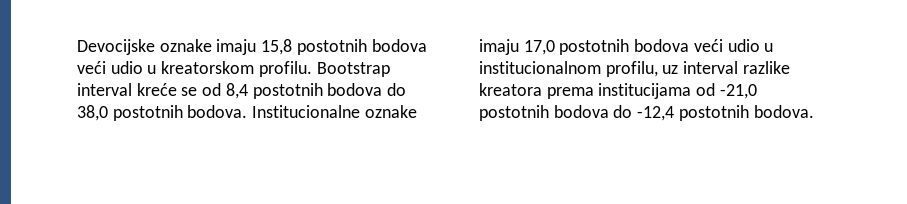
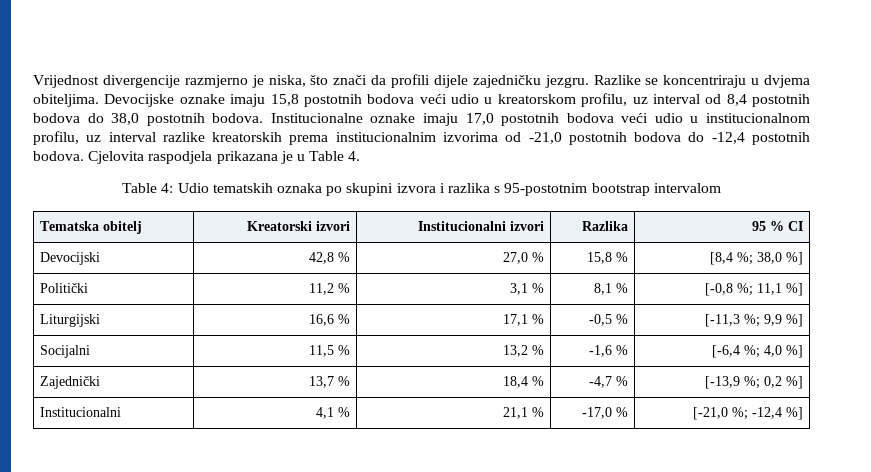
+ Vrijednost divergencije razmjerno je niska, što znači da profili dijele zajedničku jezgru. Razlike se koncentriraju u dvjema obiteljima.
- Devocijske oznake imaju 15,8 postotnih bodova veći udio u kreatorskom profilu. Bootstrap interval kreće se od 8,4 postotnih bodova do 38,0 postotnih bodova.
+ Devocijske oznake imaju 15,8 postotnih bodova veći udio u kreatorskom profilu, uz interval od 8,4 postotnih bodova do 38,0 postotnih bodova.
- Institucionalne oznake imaju 17,0 postotnih bodova veći udio u institucionalnom profilu, uz interval razlike kreatora prema institucijama od -21,0 postotnih bodova do -12,4 postotnih bodova.
+ Institucionalne oznake imaju 17,0 postotnih bodova veći udio u institucionalnom profilu, uz interval razlike kreatorskih prema institucionalnim izvorima od -21,0 postotnih bodova do -12,4 postotnih bodova.
+ Cjelovita raspodjela prikazana je u Table 4.
+ Table 4: Udio tematskih oznaka po skupini izvora i razlika s 95-postotnim bootstrap intervalom
+ Tematska obitelj | Kreatorski izvori | Institucionalni izvori | Razlika | 95 % CI
+ Devocijski | 42,8 % | 27,0 % | 15,8 % | [8,4 %; 38,0 %]
+ Politički | 11,2 % | 3,1 % | 8,1 % | [-0,8 %; 11,1 %]
+ Liturgijski | 16,6 % | 17,1 % | -0,5 % | [-11,3 %; 9,9 %]
+ Socijalni | 11,5 % | 13,2 % | -1,6 % | [-6,4 %; 4,0 %]
+ Zajednički | 13,7 % | 18,4 % | -4,7 % | [-13,9 %; 0,2 %]
+ Institucionalni | 4,1 % | 21,1 % | -17,0 % | [-21,0 %; -12,4 %]

